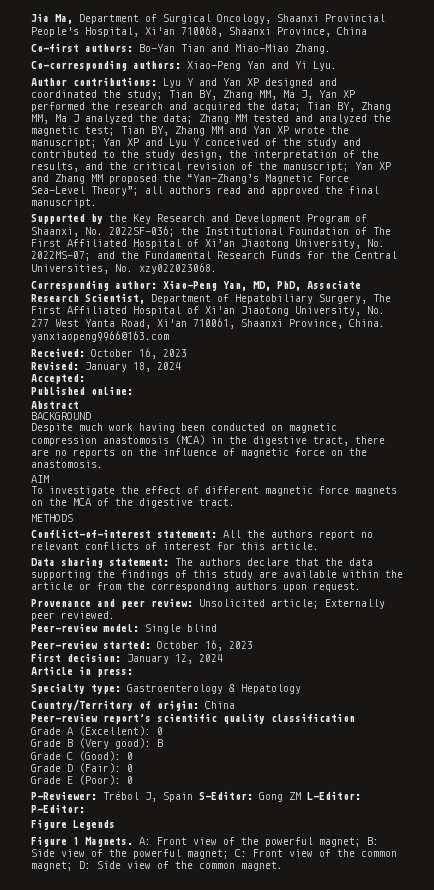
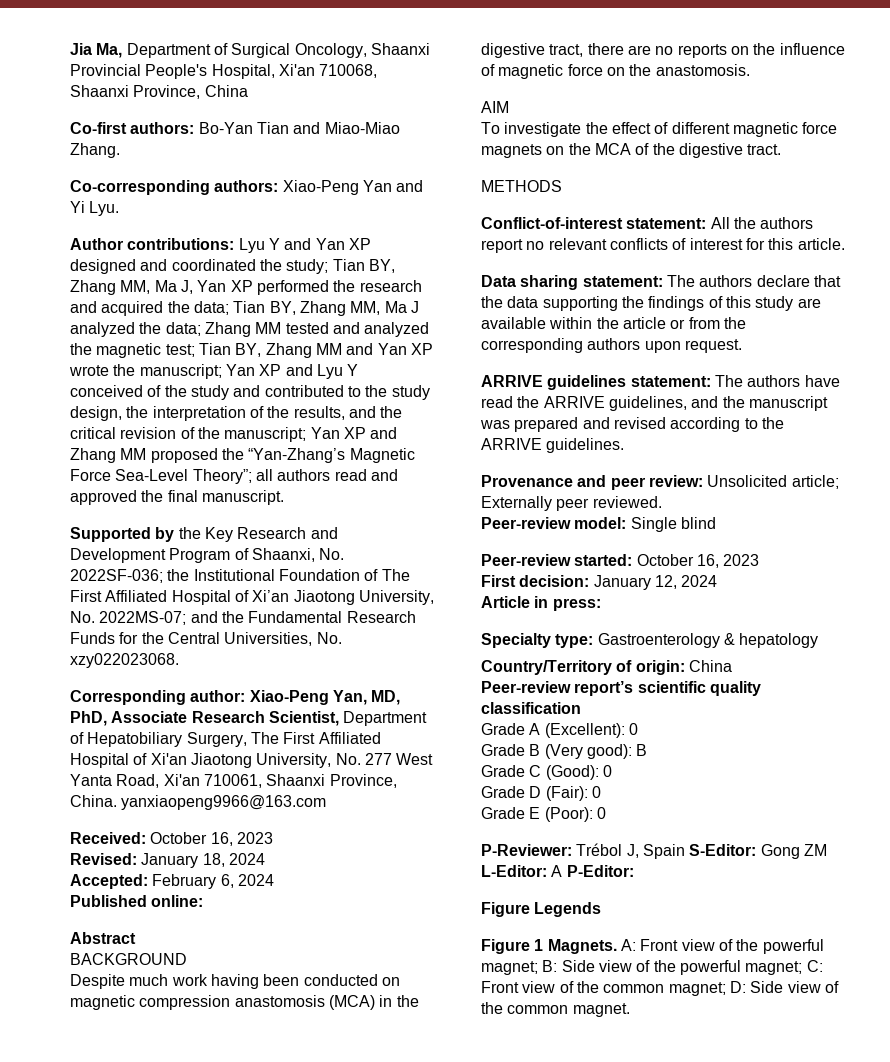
- Accepted:
+ Accepted: February 6, 2024
+ ARRIVE guidelines statement: The authors have read the ARRIVE guidelines, and the manuscript was prepared and revised according to the ARRIVE guidelines.
- Specialty type: Gastroenterology & Hepatology
+ Specialty type: Gastroenterology & hepatology
- P-Reviewer: Trébol J, Spain S-Editor: Gong ZM L-Editor: P-Editor:
+ P-Reviewer: Trébol J, Spain S-Editor: Gong ZM L-Editor: A P-Editor:

